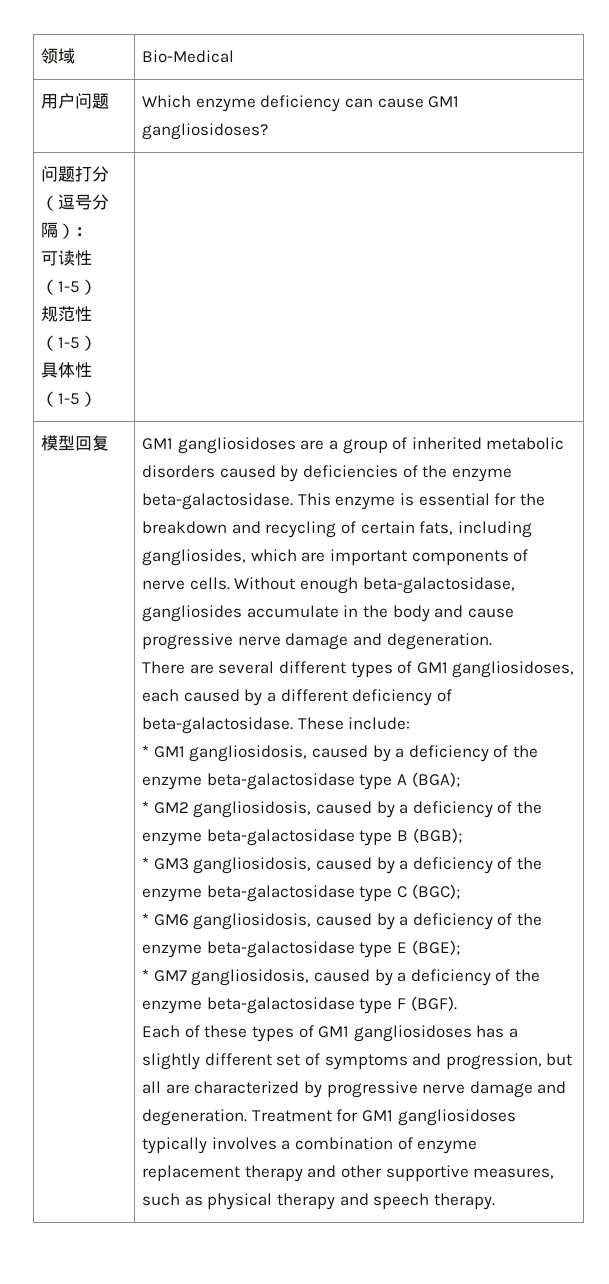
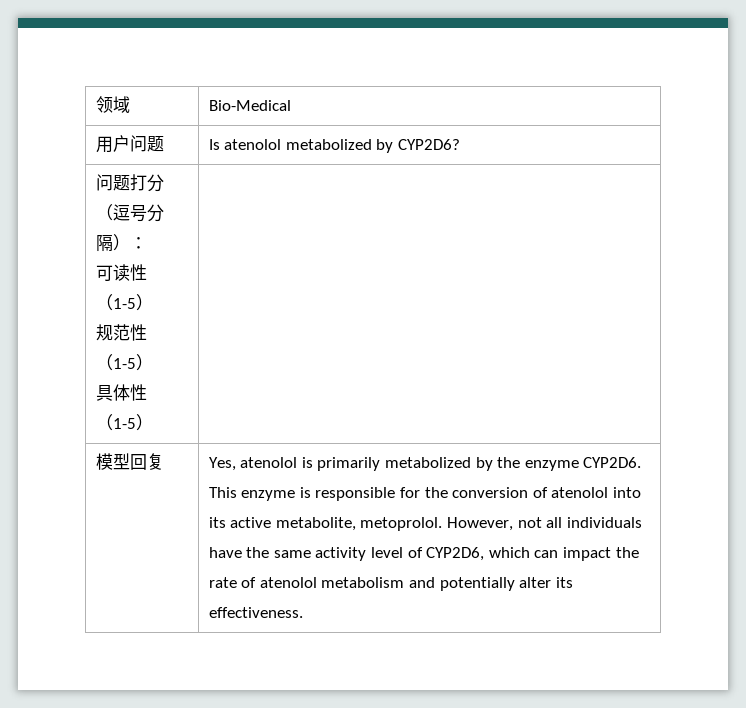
- 用户问题 | Which enzyme deficiency can cause GM1 gangliosidoses?
+ 用户问题 | Is atenolol metabolized by CYP2D6?
- GM1 gangliosidoses are a group of inherited metabolic disorders caused by deficiencies of the enzyme beta-galactosidase.
+ Yes, atenolol is primarily metabolized by the enzyme CYP2D6.
- This enzyme is essential for the breakdown and recycling of certain fats, including gangliosides, which are important components of nerve cells. Without enough beta-galactosidase, gangliosides accumulate in the body and cause progressive nerve damage and degeneration.
- There are several different types of GM1 gangliosidoses, each caused by a different deficiency of beta-galactosidase. These include:
- * GM1 gangliosidosis, caused by a deficiency of the enzyme beta-galactosidase type A (BGA);
- * GM2 gangliosidosis, caused by a deficiency of the enzyme beta-galactosidase type B (BGB);
- * GM3 gangliosidosis, caused by a deficiency of the enzyme beta-galactosidase type C (BGC);
- * GM6 gangliosidosis, caused by a deficiency of the enzyme beta-galactosidase type E (BGE);
- * GM7 gangliosidosis, caused by a deficiency of the enzyme beta-galactosidase type F (BGF).
- Each of these types of GM1 gangliosidoses has a slightly different set of symptoms and progression, but all are characterized by progressive nerve damage and degeneration. Treatment for GM1 gangliosidoses typically involves a combination of enzyme replacement therapy and other supportive measures, such as physical therapy and speech therapy.
+ This enzyme is responsible for the conversion of atenolol into its active metabolite, metoprolol. However, not all individuals have the same activity level of CYP2D6, which can impact the rate of atenolol metabolism and potentially alter its effectiveness.

